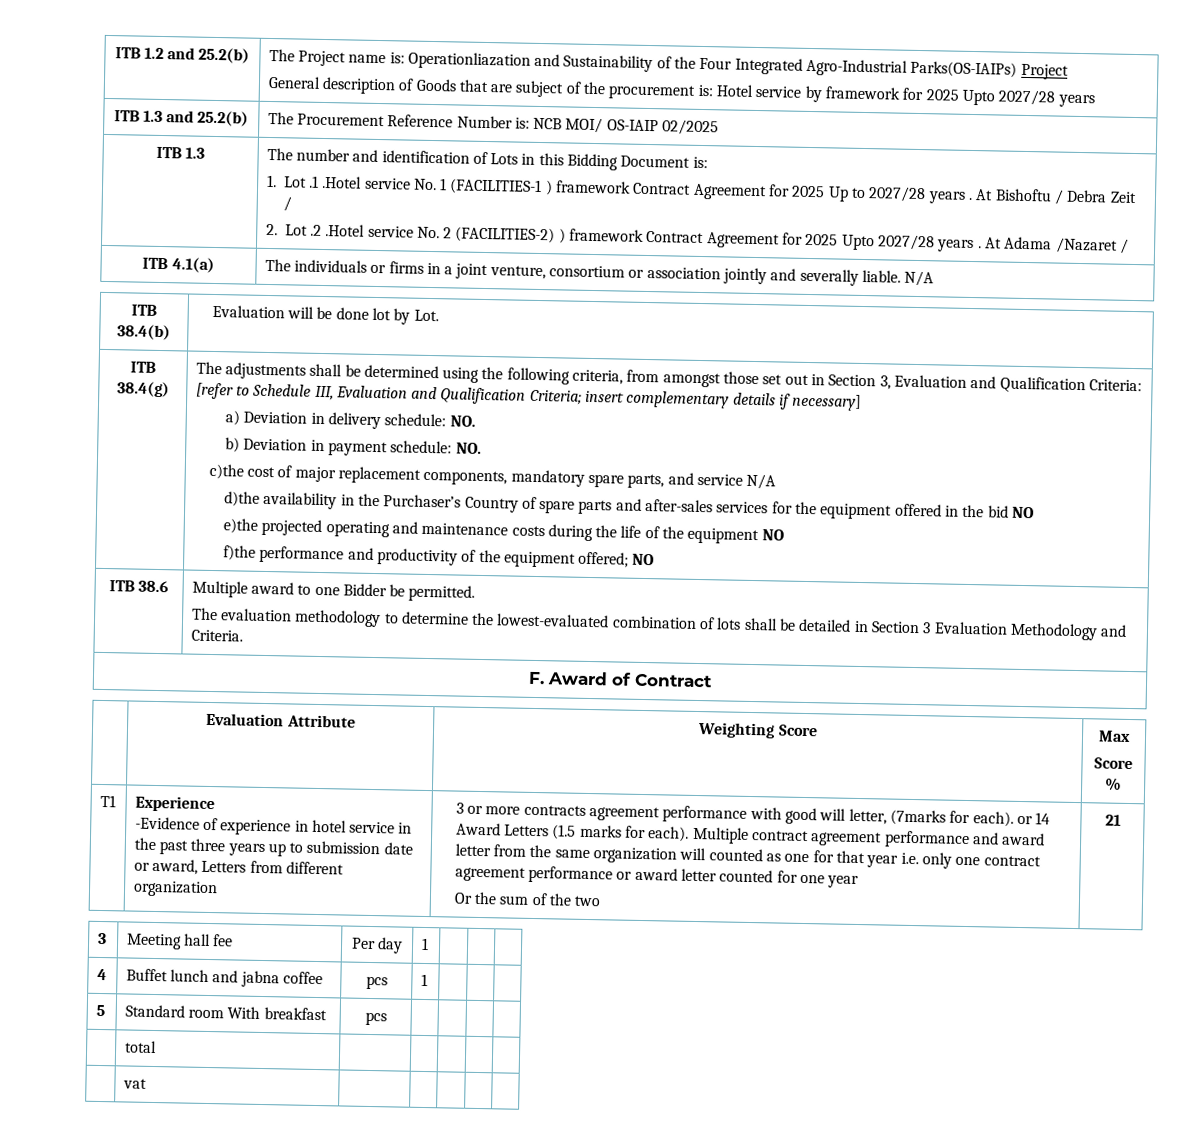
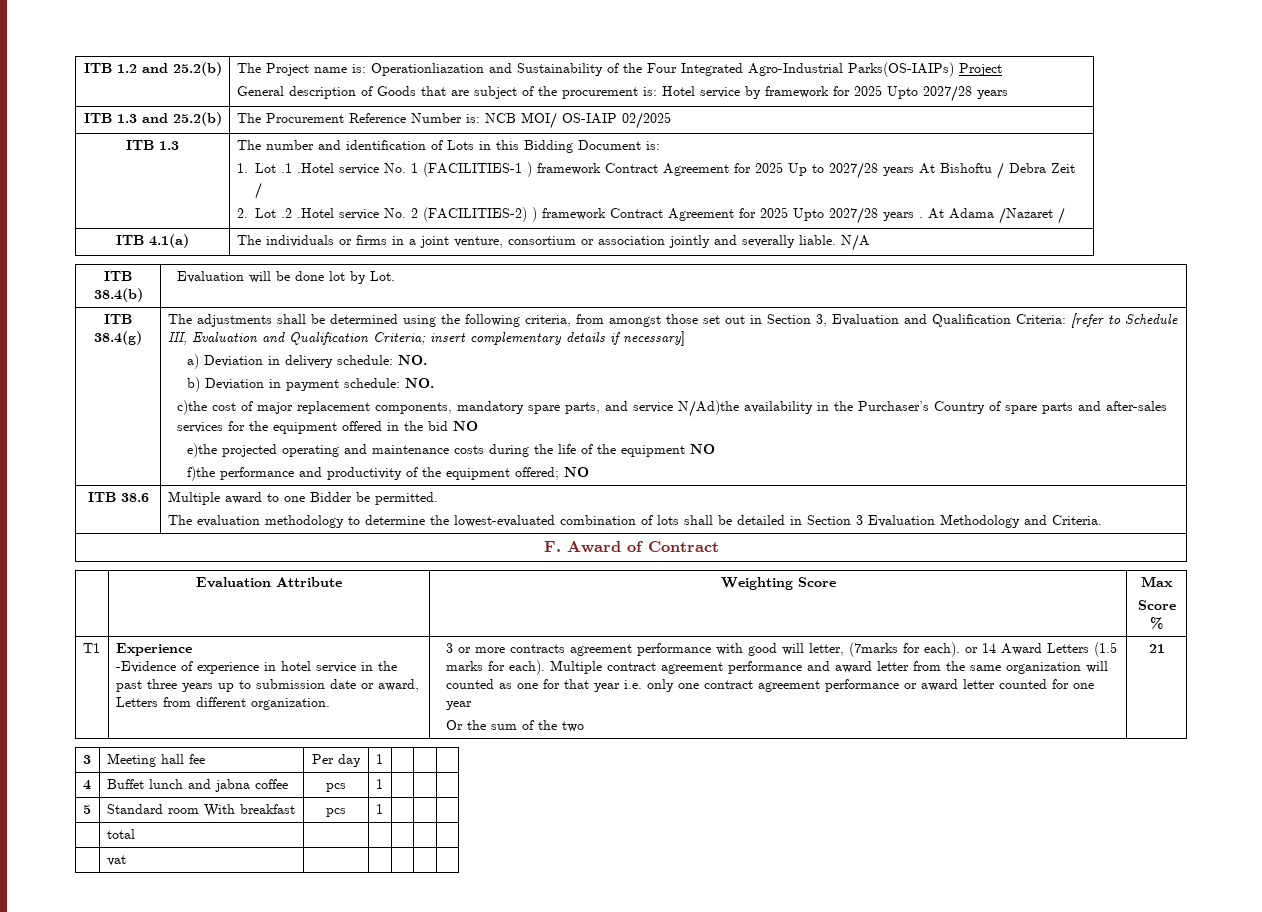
- 1. Lot .1 .Hotel service No. 1 (FACILITIES-1 ) framework Contract Agreement for 2025 Up to 2027/28 years . At Bishoftu / Debra Zeit /
+ 1. Lot .1 .Hotel service No. 1 (FACILITIES-1 ) framework Contract Agreement for 2025 Up to 2027/28 years At Bishoftu / Debra Zeit /
- c)the cost of major replacement components, mandatory spare parts, and service N/A
- d)the availability in the Purchaser’s Country of spare parts and after-sales services for the equipment offered in the bid NO
+ c)the cost of major replacement components, mandatory spare parts, and service N/Ad)the availability in the Purchaser’s Country of spare parts and after-sales services for the equipment offered in the bid NO
- -Evidence of experience in hotel service in the past three years up to submission date or award, Letters from different organization
+ -Evidence of experience in hotel service in the past three years up to submission date or award, Letters from different organization.
- 5 | Standard room With breakfast | pcs | | | |
+ 5 | Standard room With breakfast | pcs | 1 | | |

